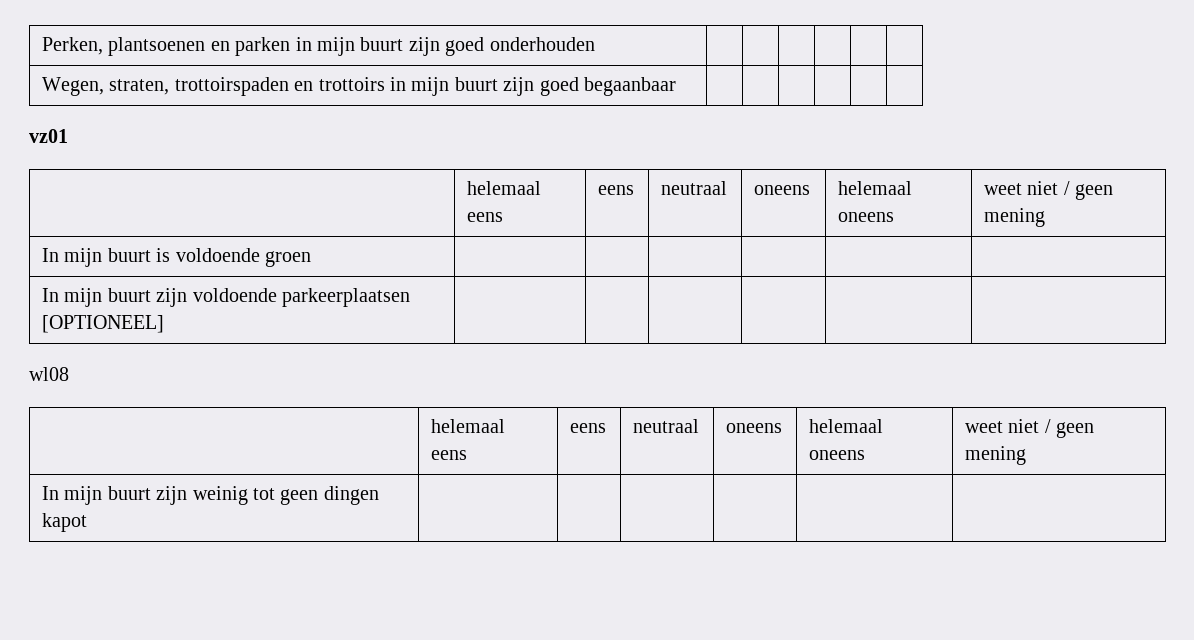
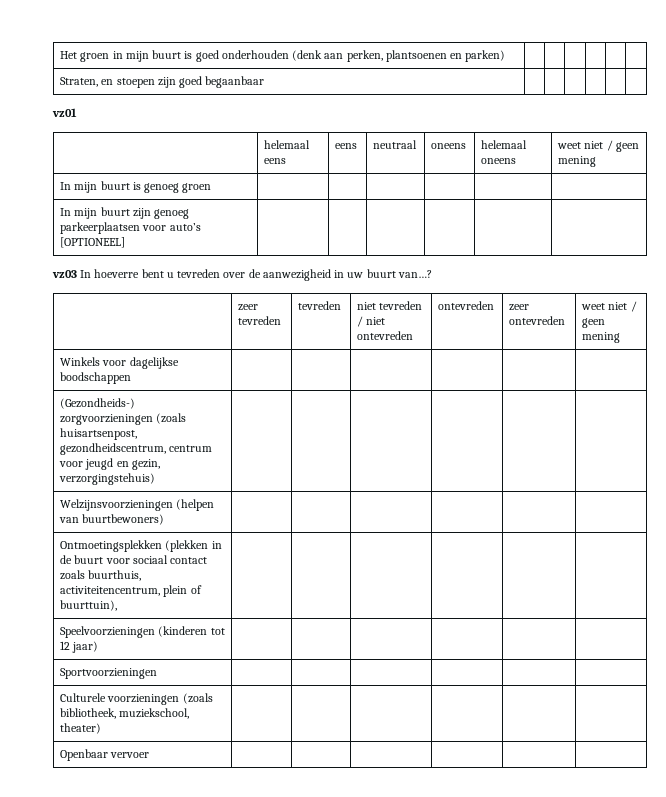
- Perken, plantsoenen en parken in mijn buurt zijn goed onderhouden | | | | | |
- Wegen, straten, trottoirspaden en trottoirs in mijn buurt zijn goed begaanbaar | | | | | |
+ Het groen in mijn buurt is goed onderhouden (denk aan perken, plantsoenen en parken) | | | | | |
+ Straten, en stoepen zijn goed begaanbaar | | | | | |
- In mijn buurt is voldoende groen | | | | | |
+ In mijn buurt is genoeg groen | | | | | |
- In mijn buurt zijn voldoende parkeerplaatsen [OPTIONEEL] | | | | | |
- wl08
- | helemaal eens | eens | neutraal | oneens | helemaal oneens | weet niet / geen mening
- In mijn buurt zijn weinig tot geen dingen kapot | | | | | |
+ In mijn buurt zijn genoeg parkeerplaatsen voor auto’s [OPTIONEEL] | | | | | |
+ vz03 In hoeverre bent u tevreden over de aanwezigheid in uw buurt van…?
+ | zeer tevreden | tevreden | niet tevreden / niet ontevreden | ontevreden | zeer ontevreden | weet niet / geen mening
+ Winkels voor dagelijkse boodschappen | | | | | |
+ (Gezondheids-) zorgvoorzieningen (zoals huisartsenpost, gezondheidscentrum, centrum voor jeugd en gezin, verzorgingstehuis) | | | | | |
+ Welzijnsvoorzieningen (helpen van buurtbewoners) | | | | | |
+ Ontmoetingsplekken (plekken in de buurt voor sociaal contact zoals buurthuis, activiteitencentrum, plein of buurttuin), | | | | | |
+ Speelvoorzieningen (kinderen tot 12 jaar) | | | | | |
+ Sportvoorzieningen | | | | | |
+ Culturele voorzieningen (zoals bibliotheek, muziekschool, theater) | | | | | |
+ Openbaar vervoer | | | | | |

